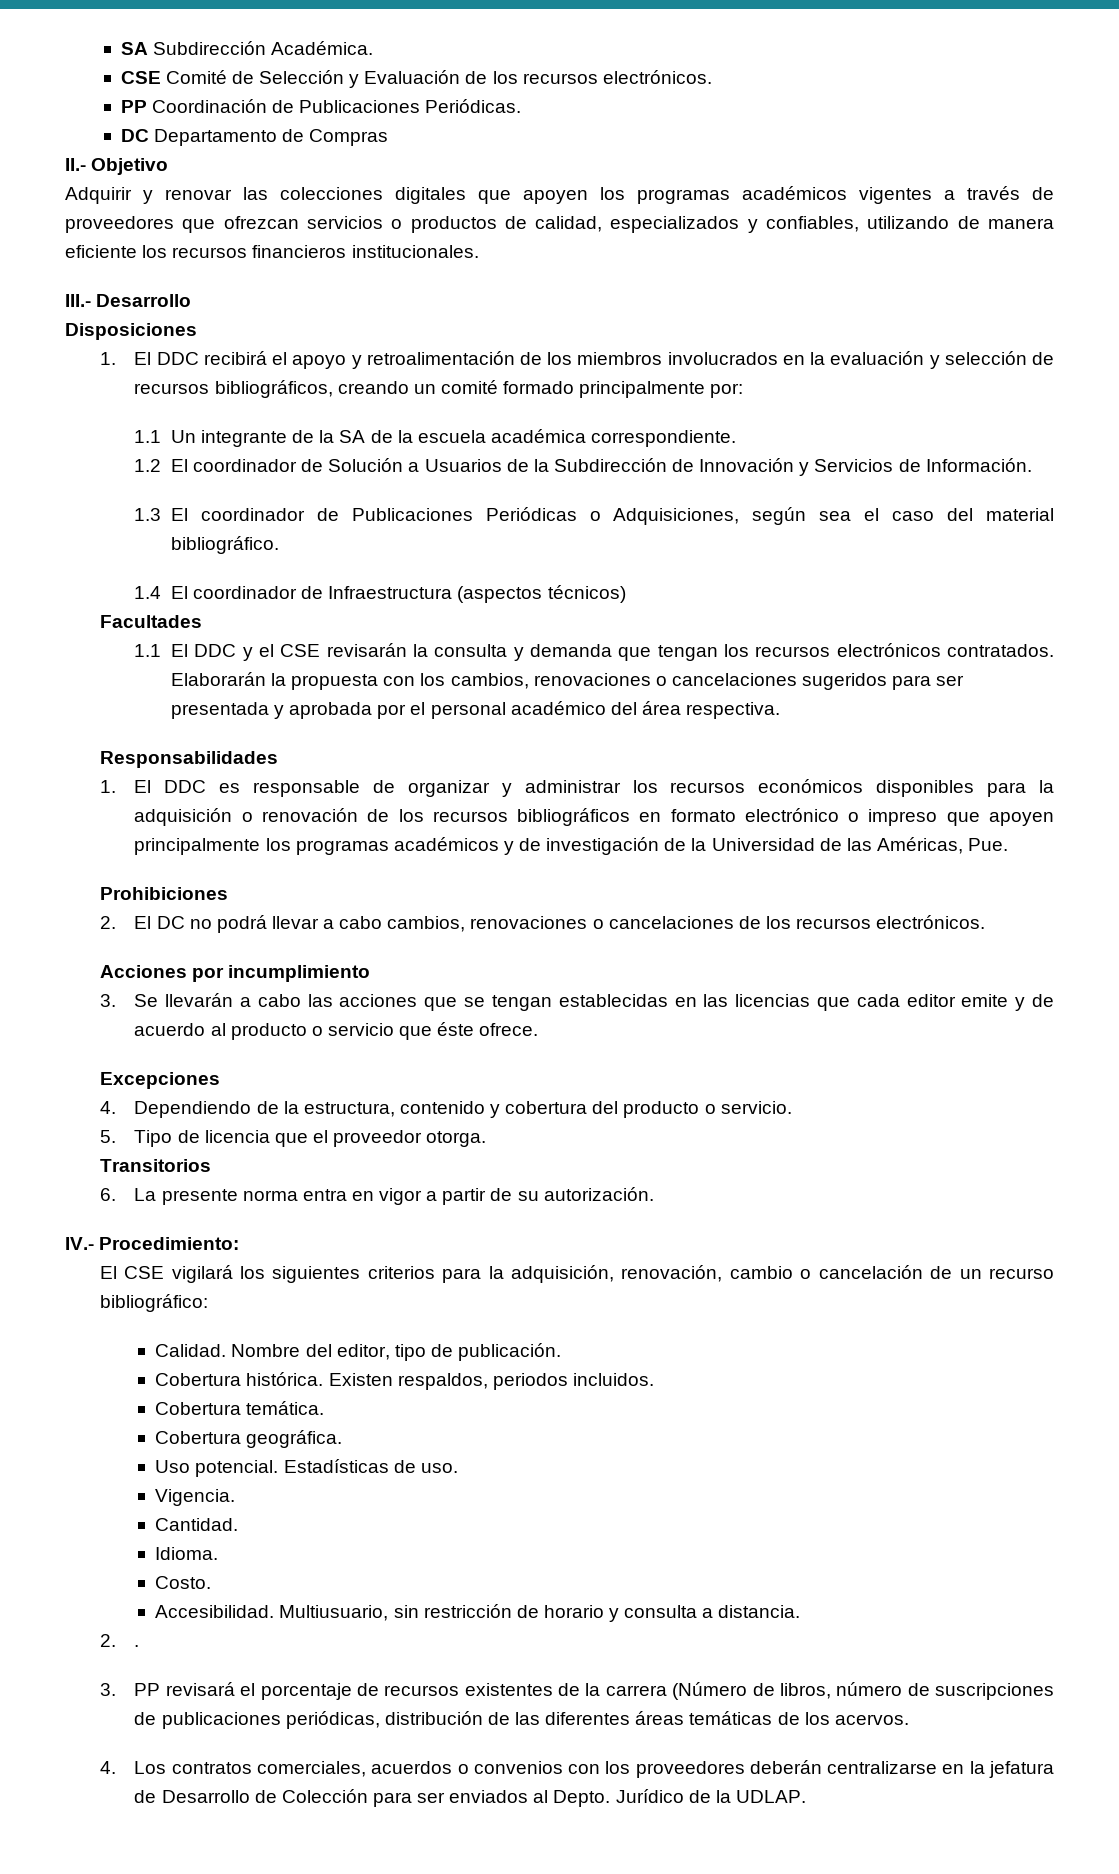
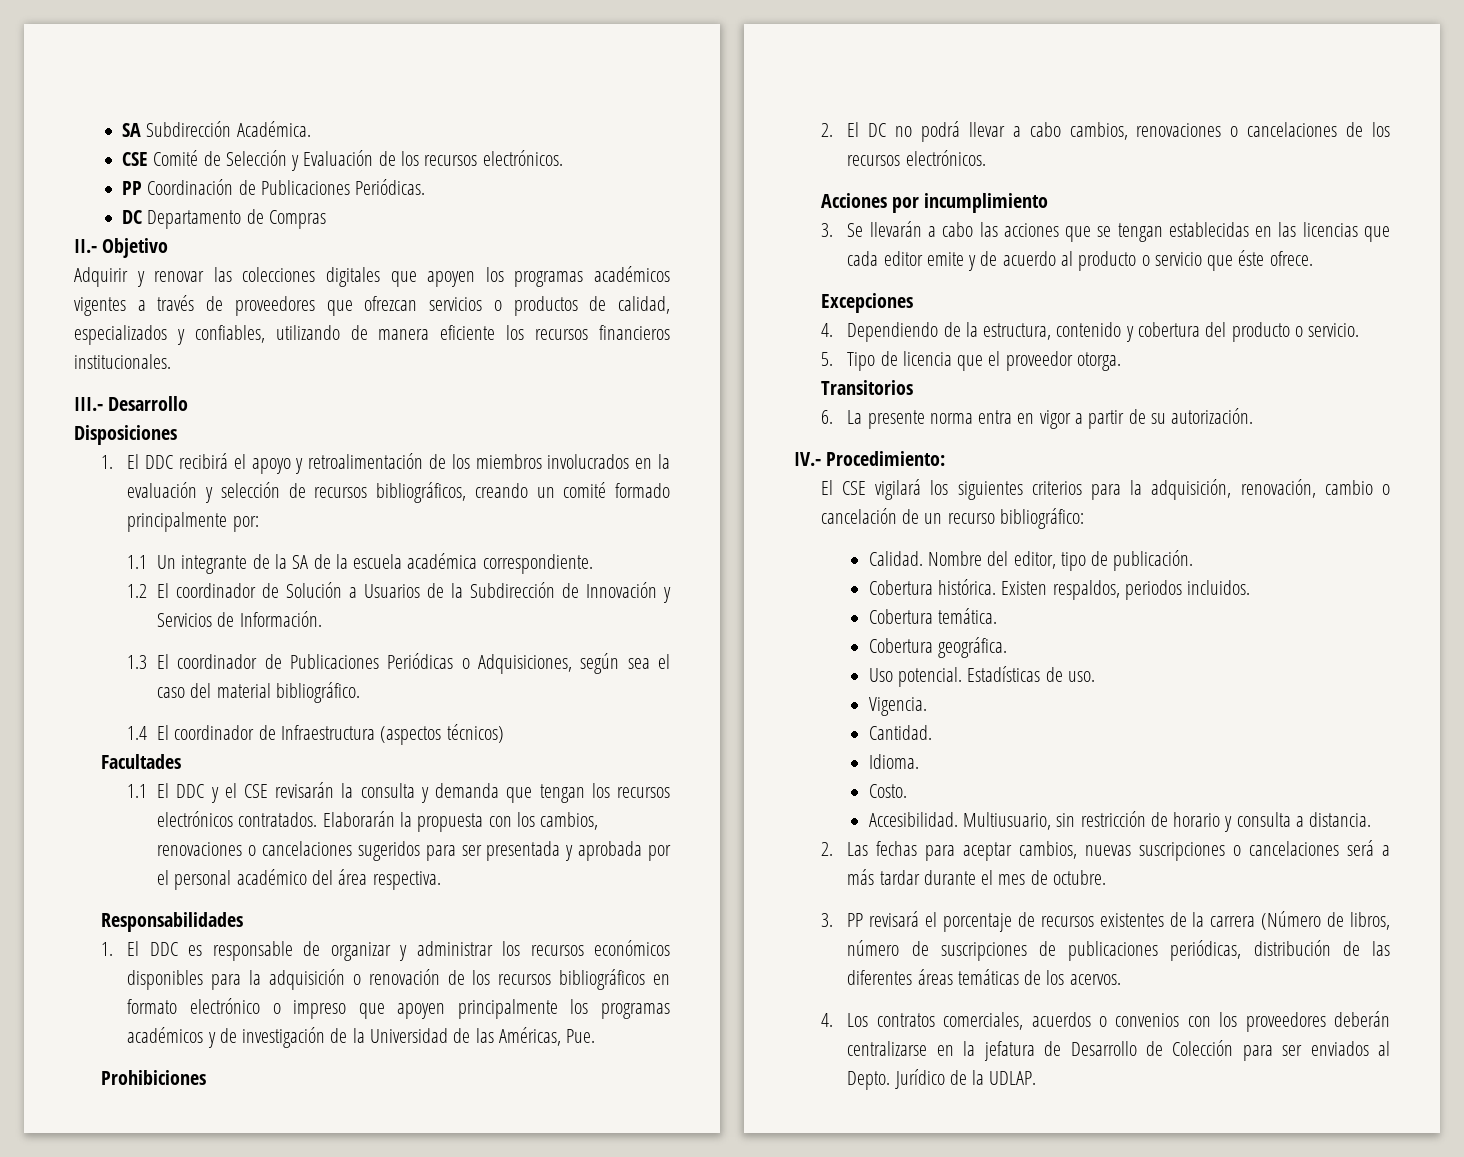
- 2. .
+ 2. Las fechas para aceptar cambios, nuevas suscripciones o cancelaciones será a más tardar durante el mes de octubre.

